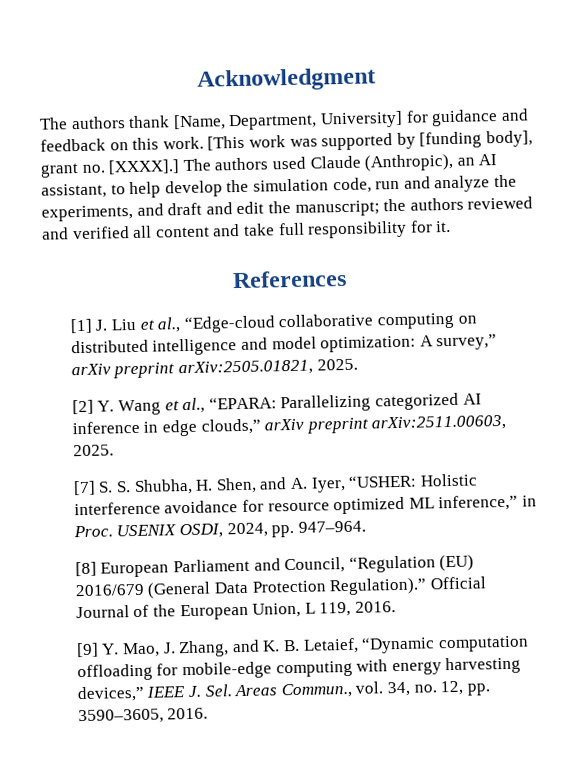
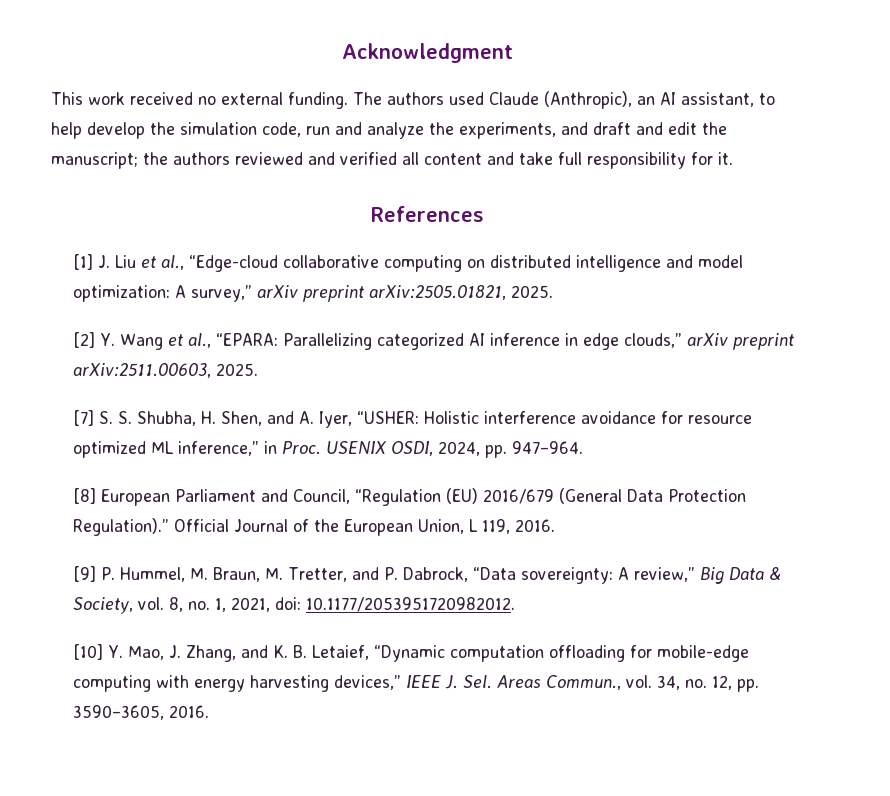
- The authors thank [Name, Department, University] for guidance and feedback on this work. [This work was supported by [funding body], grant no. [XXXX].]
+ This work received no external funding.
- [9] Y. Mao, J. Zhang, and K. B. Letaief, “Dynamic computation offloading for mobile-edge computing with energy harvesting devices,” IEEE J. Sel. Areas Commun., vol. 34, no. 12, pp. 3590–3605, 2016.
+ [9] P. Hummel, M. Braun, M. Tretter, and P. Dabrock, “Data sovereignty: A review,” Big Data & Society, vol. 8, no. 1, 2021, doi: 10.1177/2053951720982012.
+ [10] Y. Mao, J. Zhang, and K. B. Letaief, “Dynamic computation offloading for mobile-edge computing with energy harvesting devices,” IEEE J. Sel. Areas Commun., vol. 34, no. 12, pp. 3590–3605, 2016.

